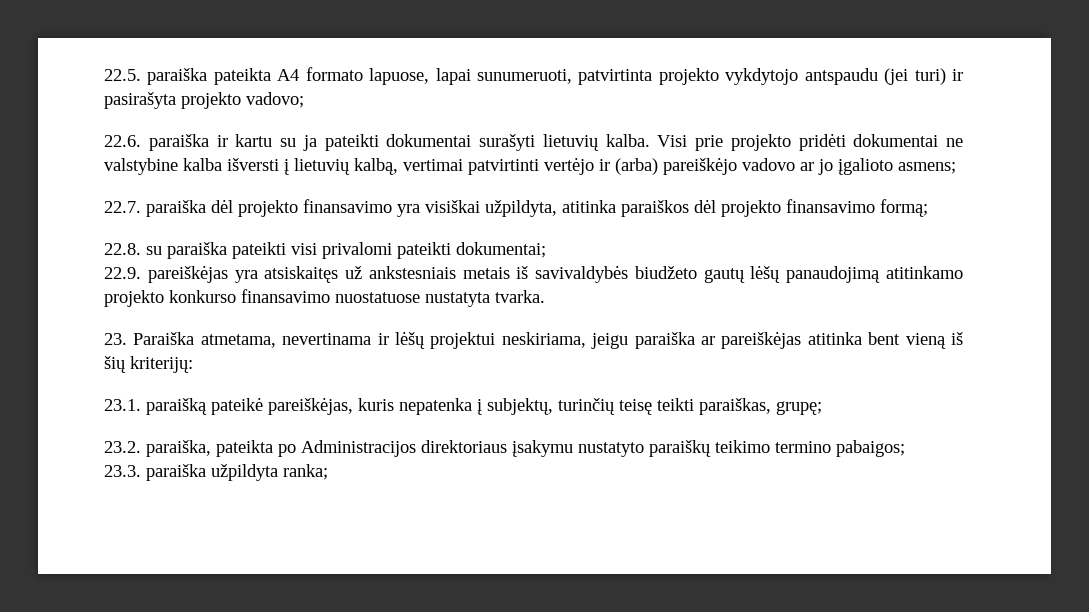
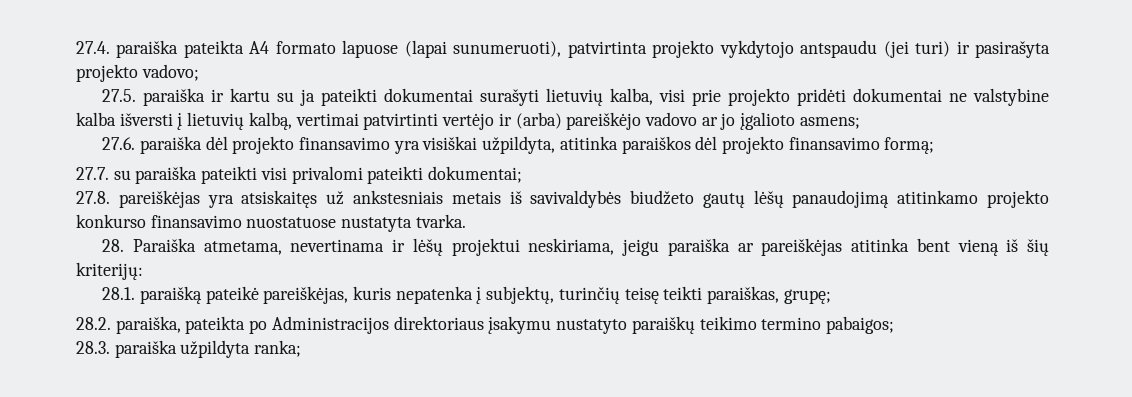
- 22.5. paraiška pateikta A4 formato lapuose, lapai sunumeruoti, patvirtinta projekto vykdytojo antspaudu (jei turi) ir pasirašyta projekto vadovo;
+ 27.4. paraiška pateikta A4 formato lapuose (lapai sunumeruoti), patvirtinta projekto vykdytojo antspaudu (jei turi) ir pasirašyta projekto vadovo;
- 22.6. paraiška ir kartu su ja pateikti dokumentai surašyti lietuvių kalba. Visi prie projekto pridėti dokumentai ne valstybine kalba išversti į lietuvių kalbą, vertimai patvirtinti vertėjo ir (arba) pareiškėjo vadovo ar jo įgalioto asmens;
+ 27.5. paraiška ir kartu su ja pateikti dokumentai surašyti lietuvių kalba, visi prie projekto pridėti dokumentai ne valstybine kalba išversti į lietuvių kalbą, vertimai patvirtinti vertėjo ir (arba) pareiškėjo vadovo ar jo įgalioto asmens;
- 22.7. paraiška dėl projekto finansavimo yra visiškai užpildyta, atitinka paraiškos dėl projekto finansavimo formą;
+ 27.6. paraiška dėl projekto finansavimo yra visiškai užpildyta, atitinka paraiškos dėl projekto finansavimo formą;
- 22.8. su paraiška pateikti visi privalomi pateikti dokumentai;
+ 27.7. su paraiška pateikti visi privalomi pateikti dokumentai;
- 22.9. pareiškėjas yra atsiskaitęs už ankstesniais metais iš savivaldybės biudžeto gautų lėšų panaudojimą atitinkamo projekto konkurso finansavimo nuostatuose nustatyta tvarka.
+ 27.8. pareiškėjas yra atsiskaitęs už ankstesniais metais iš savivaldybės biudžeto gautų lėšų panaudojimą atitinkamo projekto konkurso finansavimo nuostatuose nustatyta tvarka.
- 23. Paraiška atmetama, nevertinama ir lėšų projektui neskiriama, jeigu paraiška ar pareiškėjas atitinka bent vieną iš šių kriterijų:
+ 28. Paraiška atmetama, nevertinama ir lėšų projektui neskiriama, jeigu paraiška ar pareiškėjas atitinka bent vieną iš šių kriterijų:
- 23.1. paraišką pateikė pareiškėjas, kuris nepatenka į subjektų, turinčių teisę teikti paraiškas, grupę;
+ 28.1. paraišką pateikė pareiškėjas, kuris nepatenka į subjektų, turinčių teisę teikti paraiškas, grupę;
- 23.2. paraiška, pateikta po Administracijos direktoriaus įsakymu nustatyto paraiškų teikimo termino pabaigos;
+ 28.2. paraiška, pateikta po Administracijos direktoriaus įsakymu nustatyto paraiškų teikimo termino pabaigos;
- 23.3. paraiška užpildyta ranka;
+ 28.3. paraiška užpildyta ranka;

